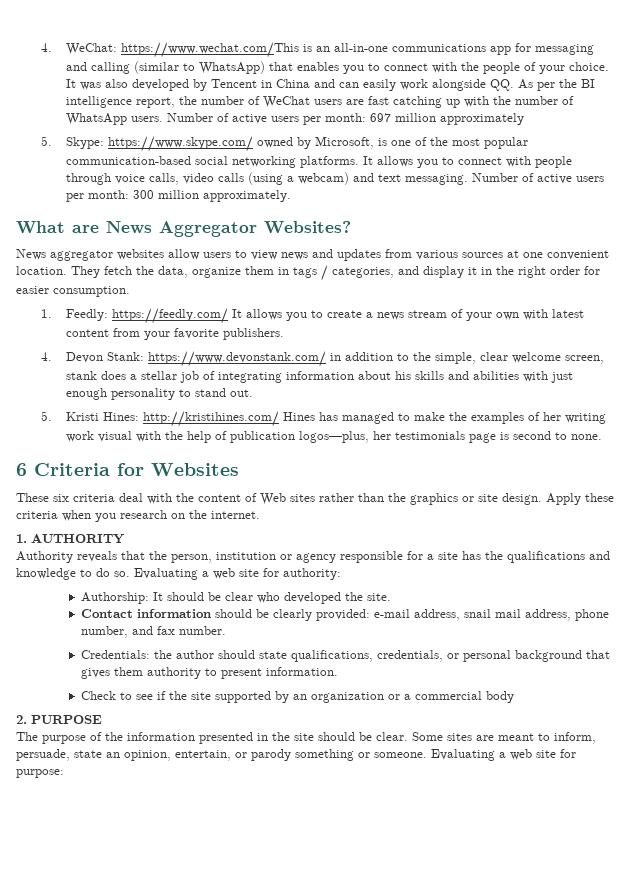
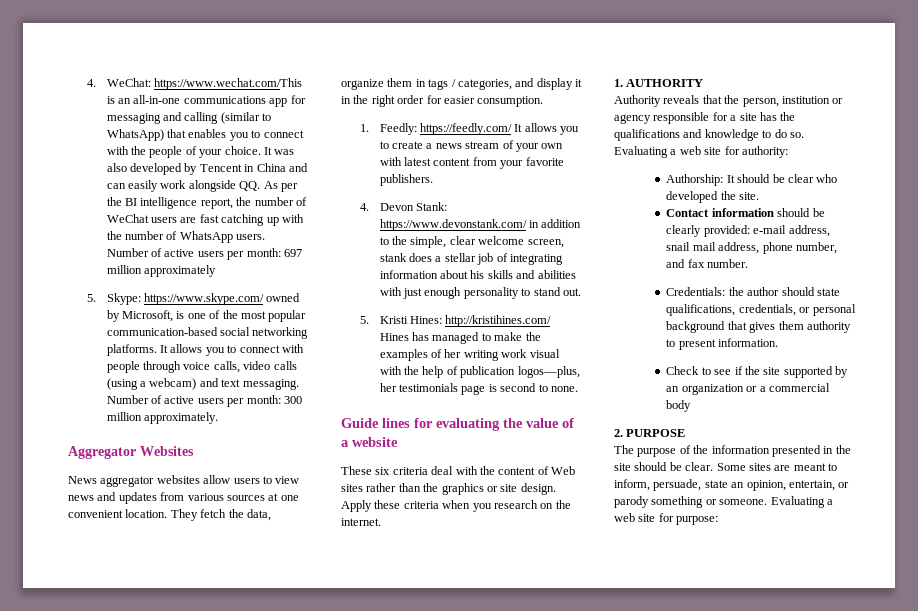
- What are News Aggregator Websites?
+ Aggregator Websites
- 6 Criteria for Websites
+ Guide lines for evaluating the value of a website

